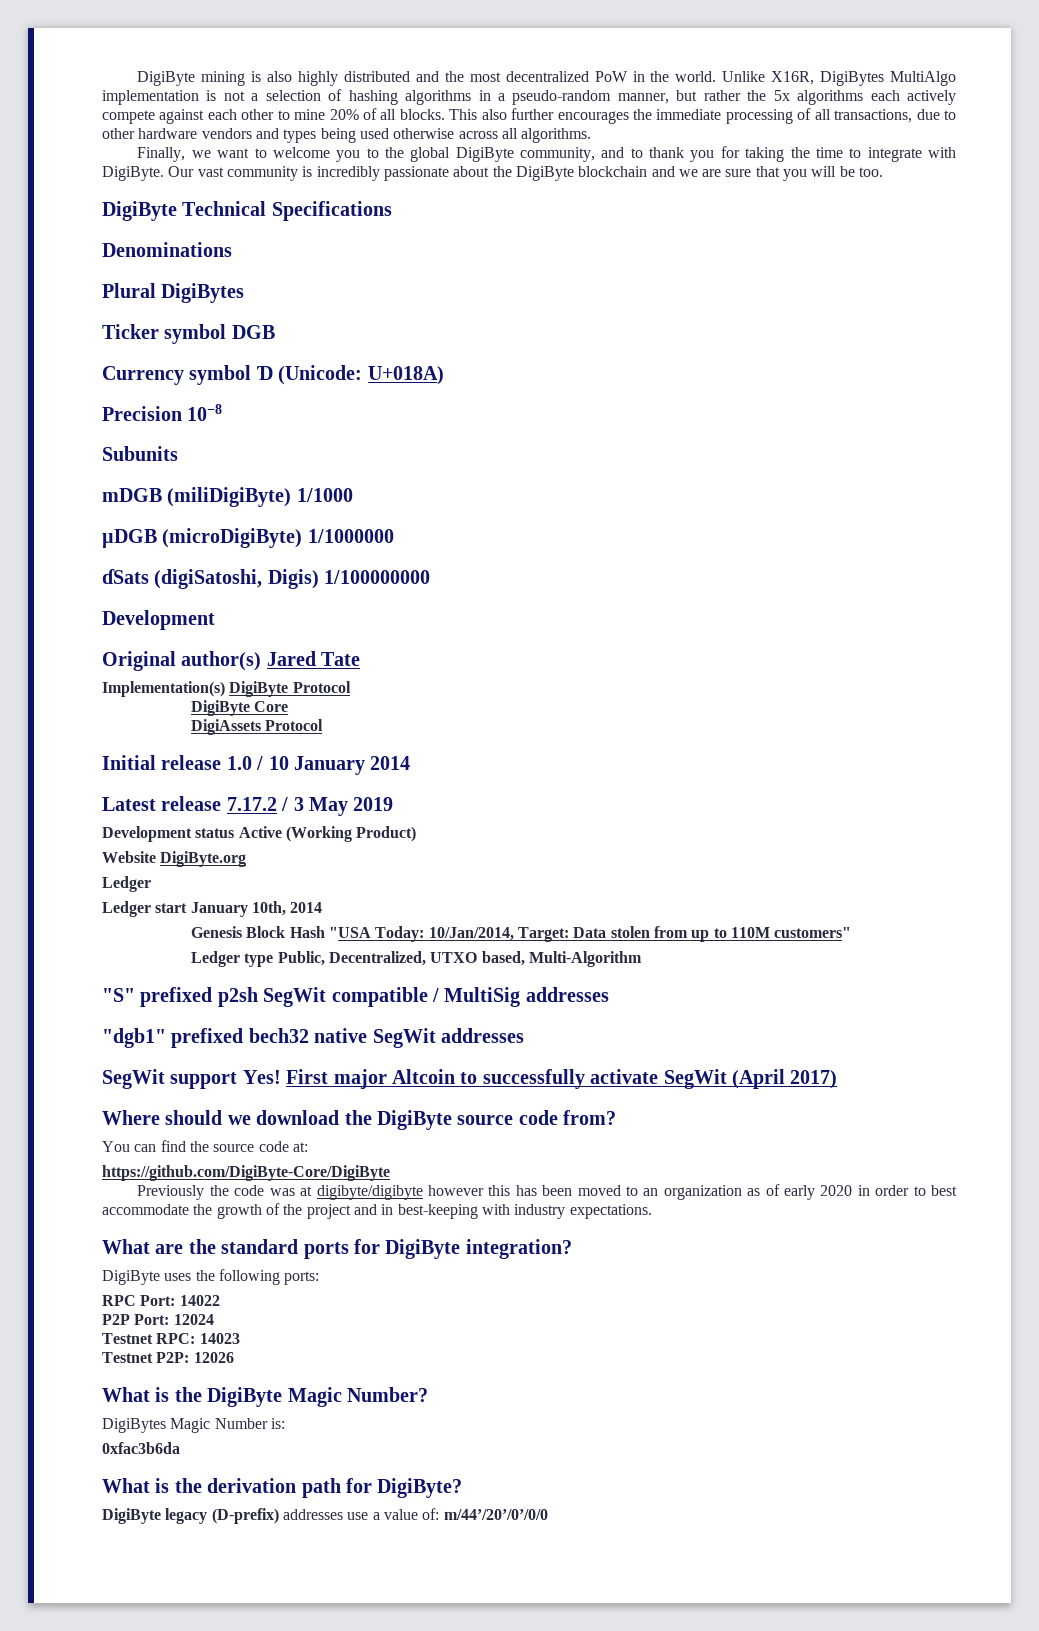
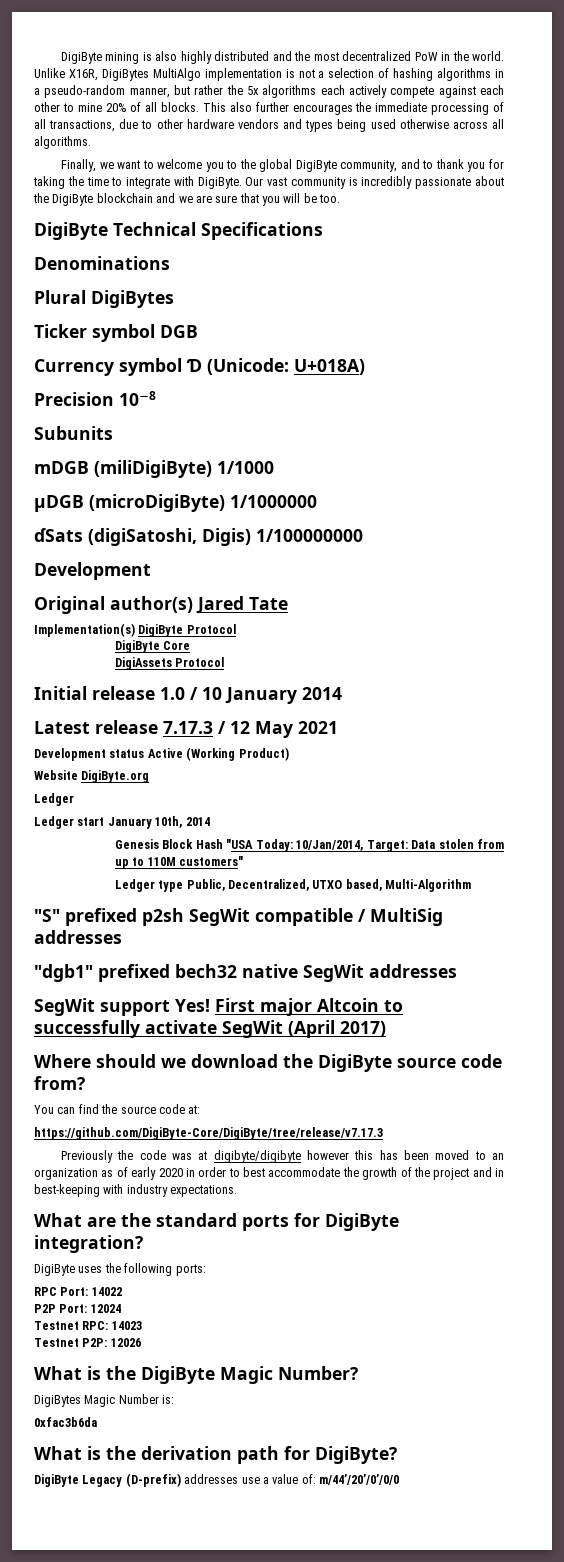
- Latest release 7.17.2 / 3 May 2019
+ Latest release 7.17.3 / 12 May 2021
- https://github.com/DigiByte-Core/DigiByte
+ https://github.com/DigiByte-Core/DigiByte/tree/release/v7.17.3
- DigiByte legacy (D-prefix) addresses use a value of: m/44’/20’/0’/0/0
+ DigiByte Legacy (D-prefix) addresses use a value of: m/44’/20’/0’/0/0

